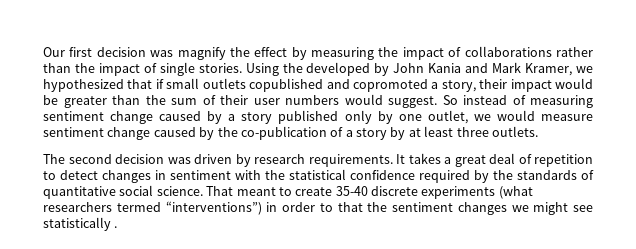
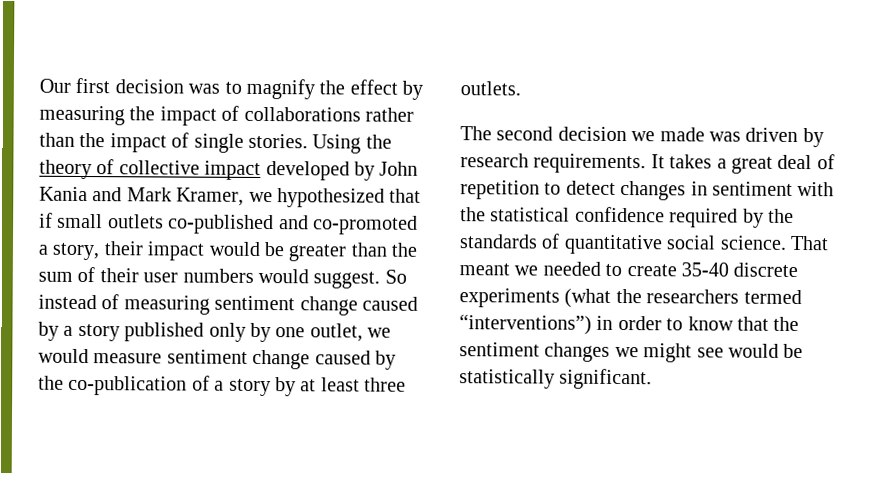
- Our first decision was magnify the effect by measuring the impact of collaborations rather than the impact of single stories.
+ Our first decision was to magnify the effect by measuring the impact of collaborations rather than the impact of single stories.
- Using the developed by John Kania and Mark Kramer, we hypothesized that if small outlets copublished and copromoted a story, their impact would be greater than the sum of their user numbers would suggest.
+ Using the theory of collective impact developed by John Kania and Mark Kramer, we hypothesized that if small outlets co-published and co-promoted a story, their impact would be greater than the sum of their user numbers would suggest.
- The second decision was driven by research requirements.
+ The second decision we made was driven by research requirements.
- That meant to create 35-40 discrete experiments (what researchers termed “interventions”) in order to that the sentiment changes we might see statistically .
+ That meant we needed to create 35-40 discrete experiments (what the researchers termed “interventions”) in order to know that the sentiment changes we might see would be statistically significant.

